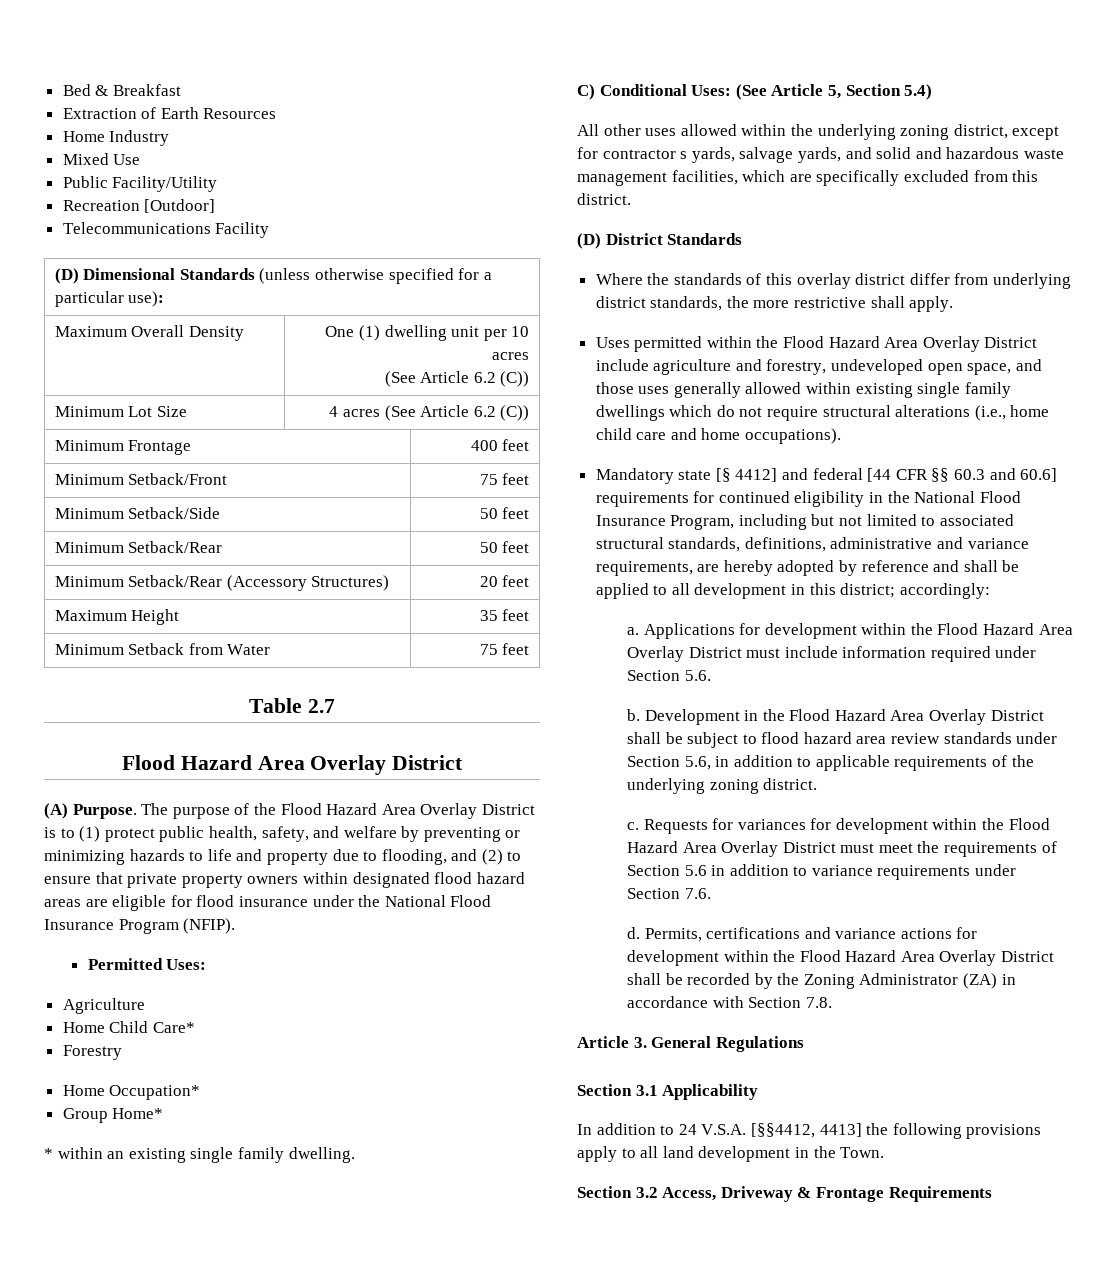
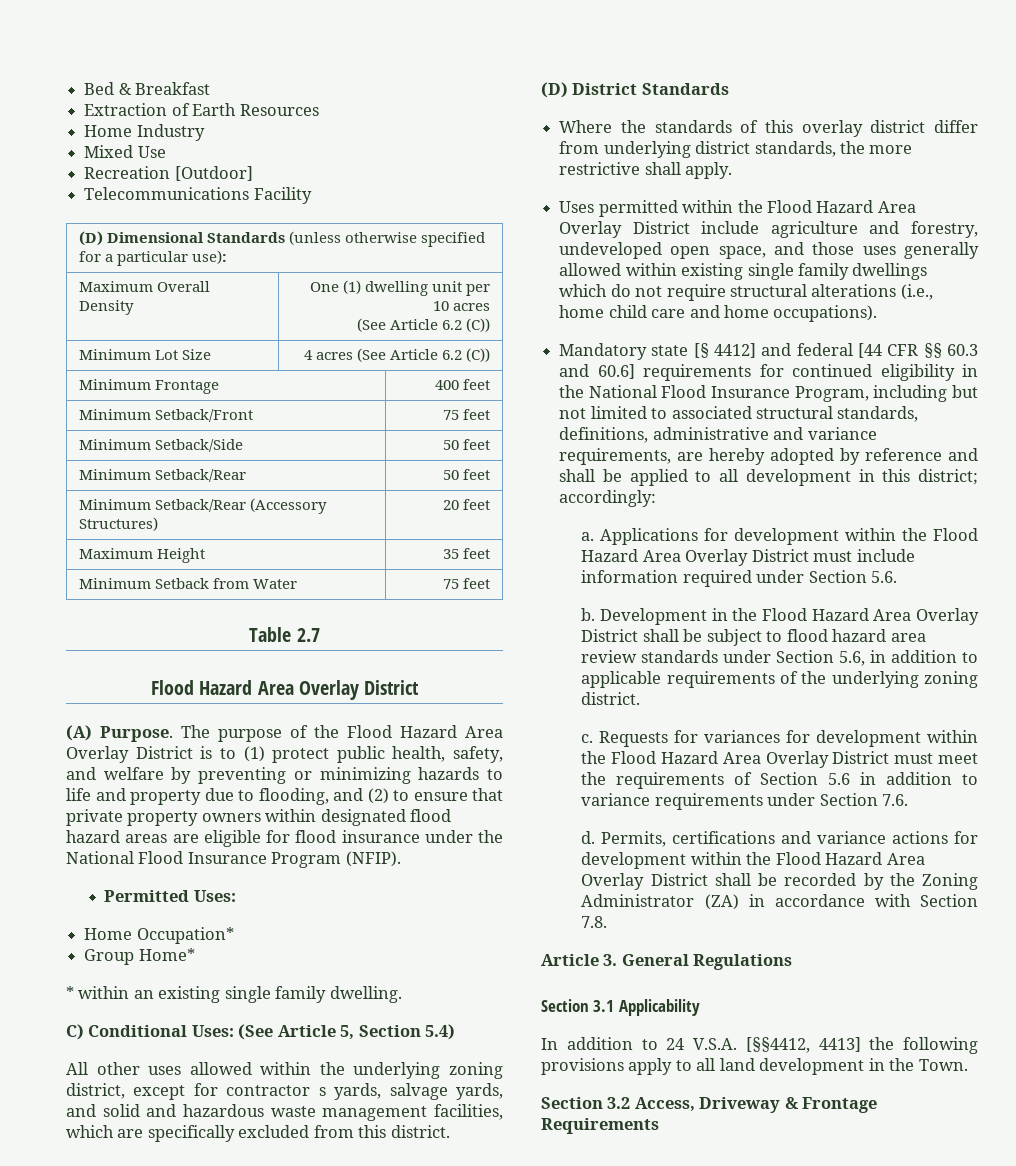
- Public Facility/Utility
- Agriculture
- Home Child Care*
- Forestry

